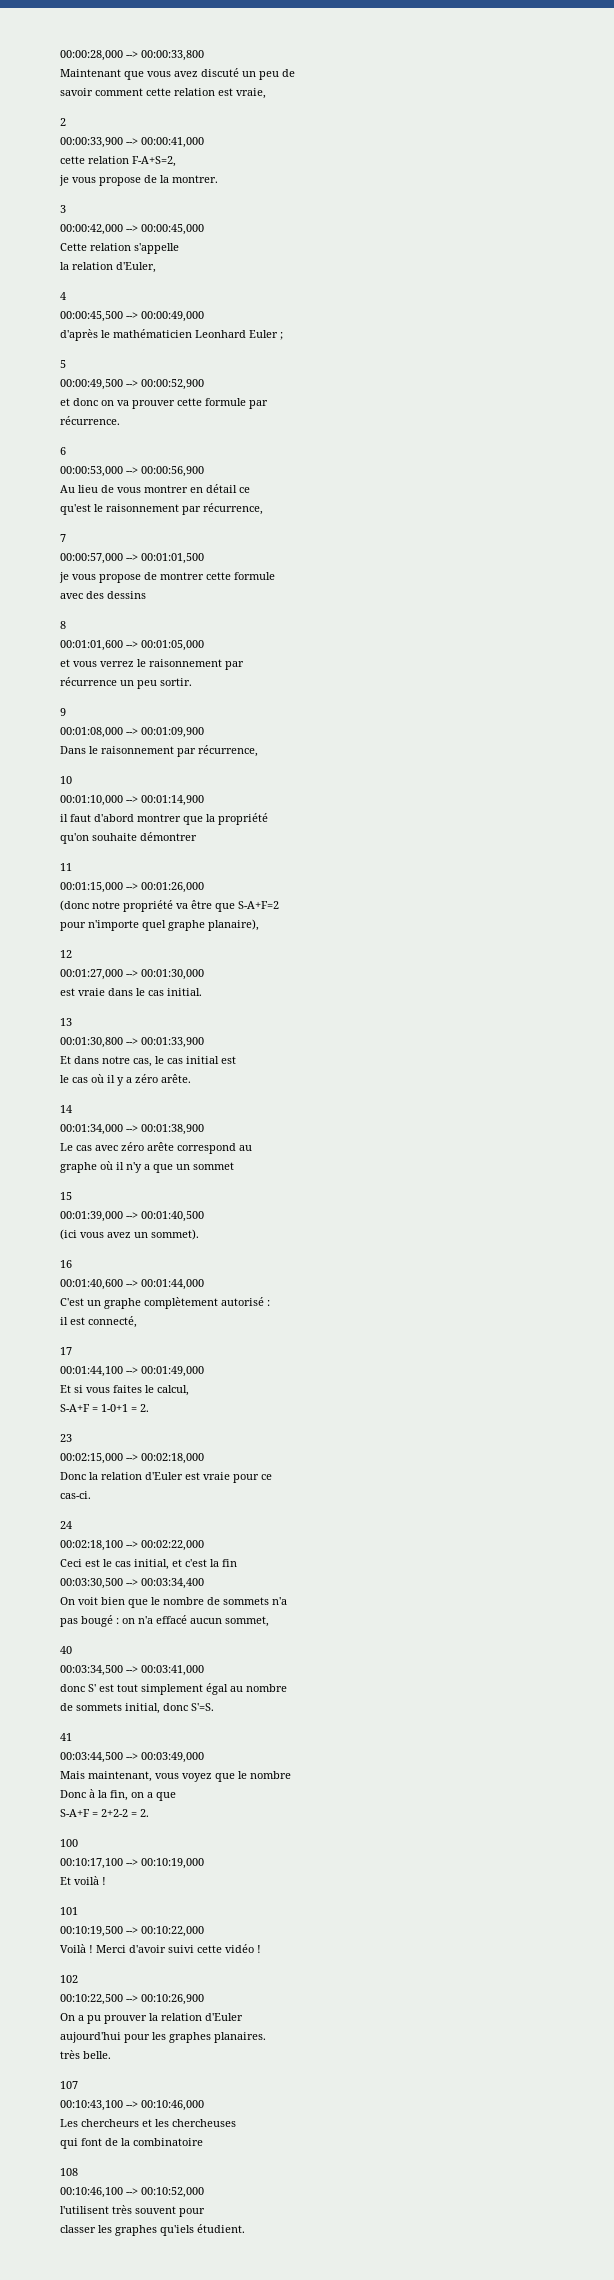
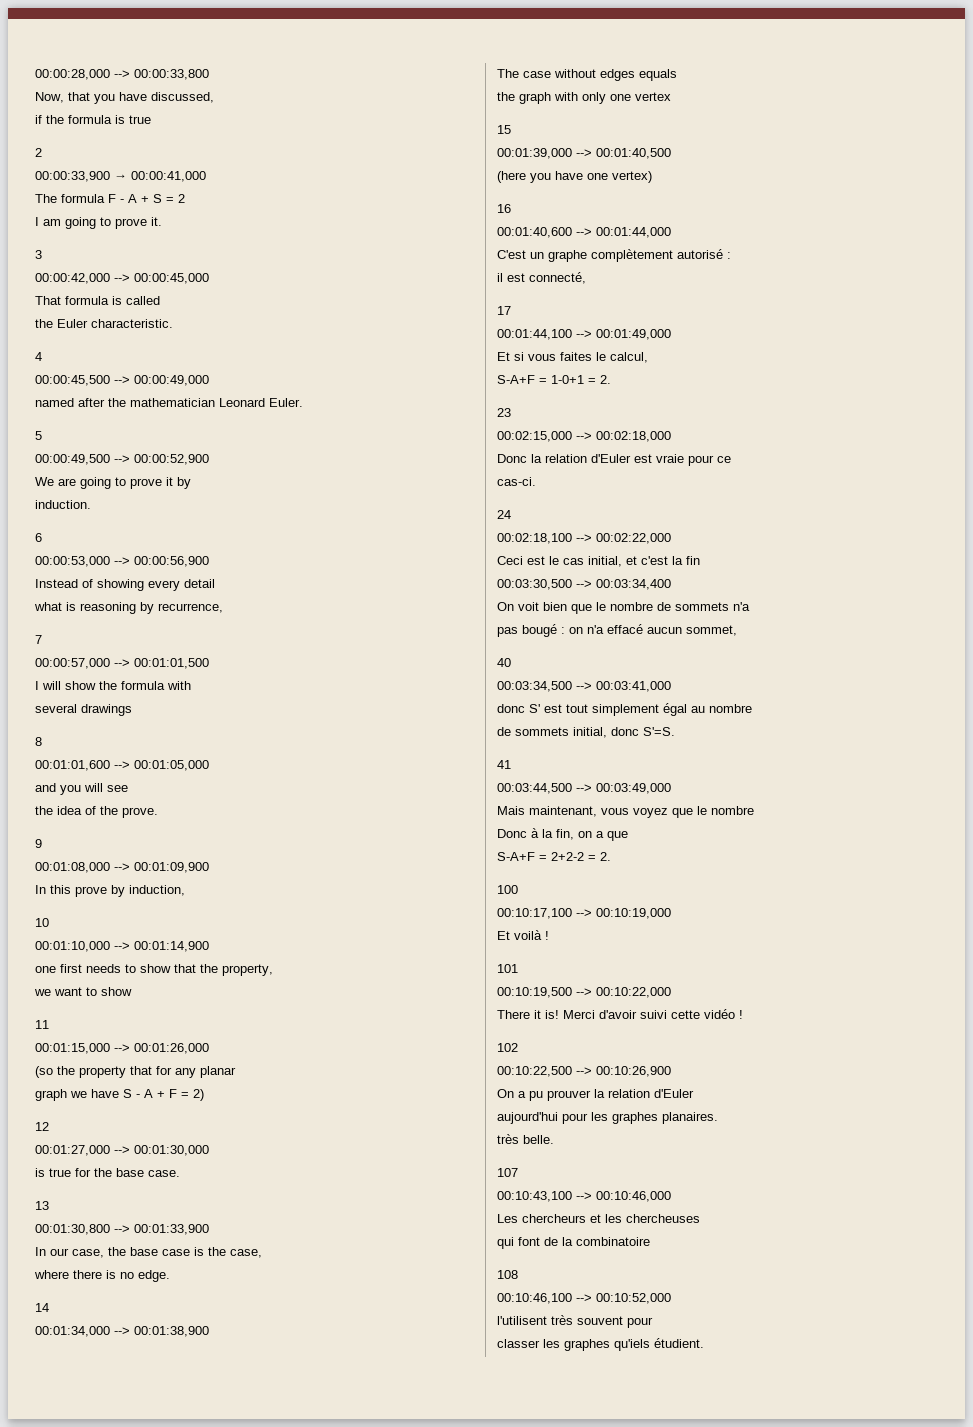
- Maintenant que vous avez discuté un peu de
- savoir comment cette relation est vraie,
+ Now, that you have discussed,
+ if the formula is true
- 00:00:33,900 --> 00:00:41,000
+ 00:00:33,900 → 00:00:41,000
- cette relation F-A+S=2,
- je vous propose de la montrer.
+ The formula F - A + S = 2
+ I am going to prove it.
  3
  00:00:42,000 --> 00:00:45,000
- Cette relation s'appelle
- la relation d'Euler,
+ That formula is called
+ the Euler characteristic.
  4
  00:00:45,500 --> 00:00:49,000
- d'après le mathématicien Leonhard Euler ;
+ named after the mathematician Leonard Euler.
  5
  00:00:49,500 --> 00:00:52,900
- et donc on va prouver cette formule par
- récurrence.
+ We are going to prove it by
+ induction.
  6
  00:00:53,000 --> 00:00:56,900
- Au lieu de vous montrer en détail ce
- qu'est le raisonnement par récurrence,
+ Instead of showing every detail
+ what is reasoning by recurrence,
  7
  00:00:57,000 --> 00:01:01,500
- je vous propose de montrer cette formule
- avec des dessins
+ I will show the formula with
+ several drawings
  8
  00:01:01,600 --> 00:01:05,000
- et vous verrez le raisonnement par
- récurrence un peu sortir.
+ and you will see
+ the idea of the prove.
- Dans le raisonnement par récurrence,
+ In this prove by induction,
- il faut d'abord montrer que la propriété
- qu'on souhaite démontrer
+ one first needs to show that the property,
+ we want to show
  11
  00:01:15,000 --> 00:01:26,000
- (donc notre propriété va être que S-A+F=2
- pour n'importe quel graphe planaire),
+ (so the property that for any planar
+ graph we have S - A + F = 2)
  12
  00:01:27,000 --> 00:01:30,000
- est vraie dans le cas initial.
+ is true for the base case.
  13
  00:01:30,800 --> 00:01:33,900
- Et dans notre cas, le cas initial est
- le cas où il y a zéro arête.
+ In our case, the base case is the case,
+ where there is no edge.
  14
  00:01:34,000 --> 00:01:38,900
- Le cas avec zéro arête correspond au
- graphe où il n'y a que un sommet
+ The case without edges equals
+ the graph with only one vertex
- (ici vous avez un sommet).
+ (here you have one vertex)
- Voilà !
+ There it is!

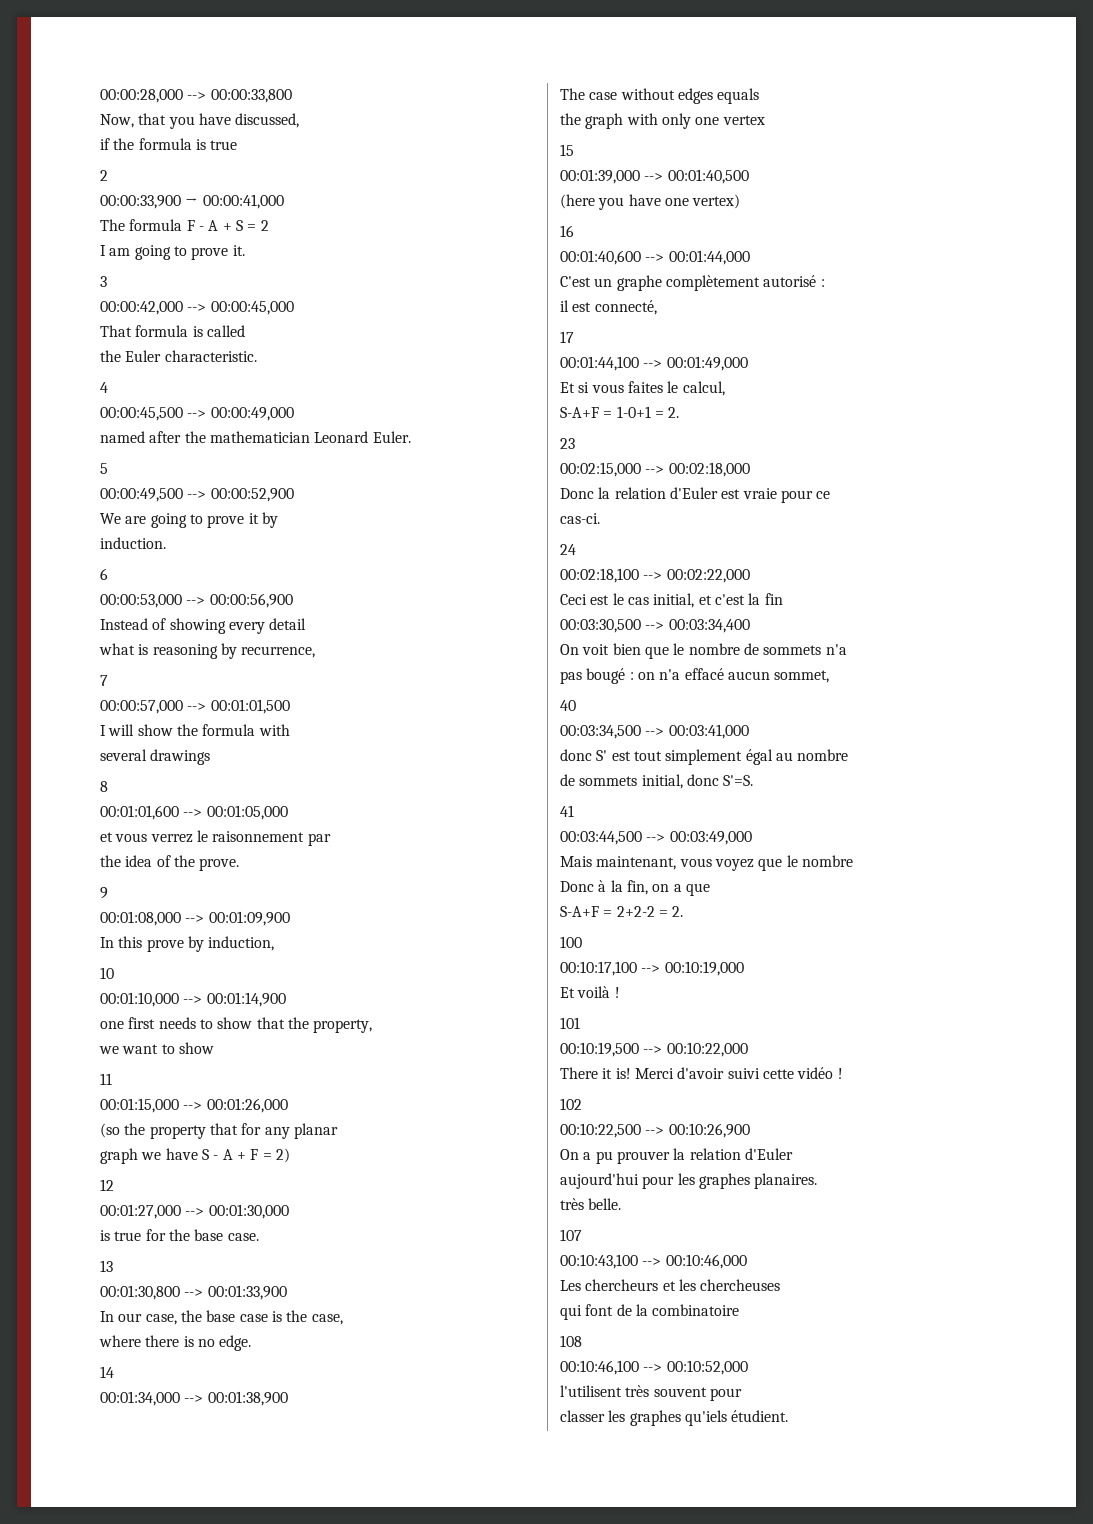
- and you will see
+ et vous verrez le raisonnement par

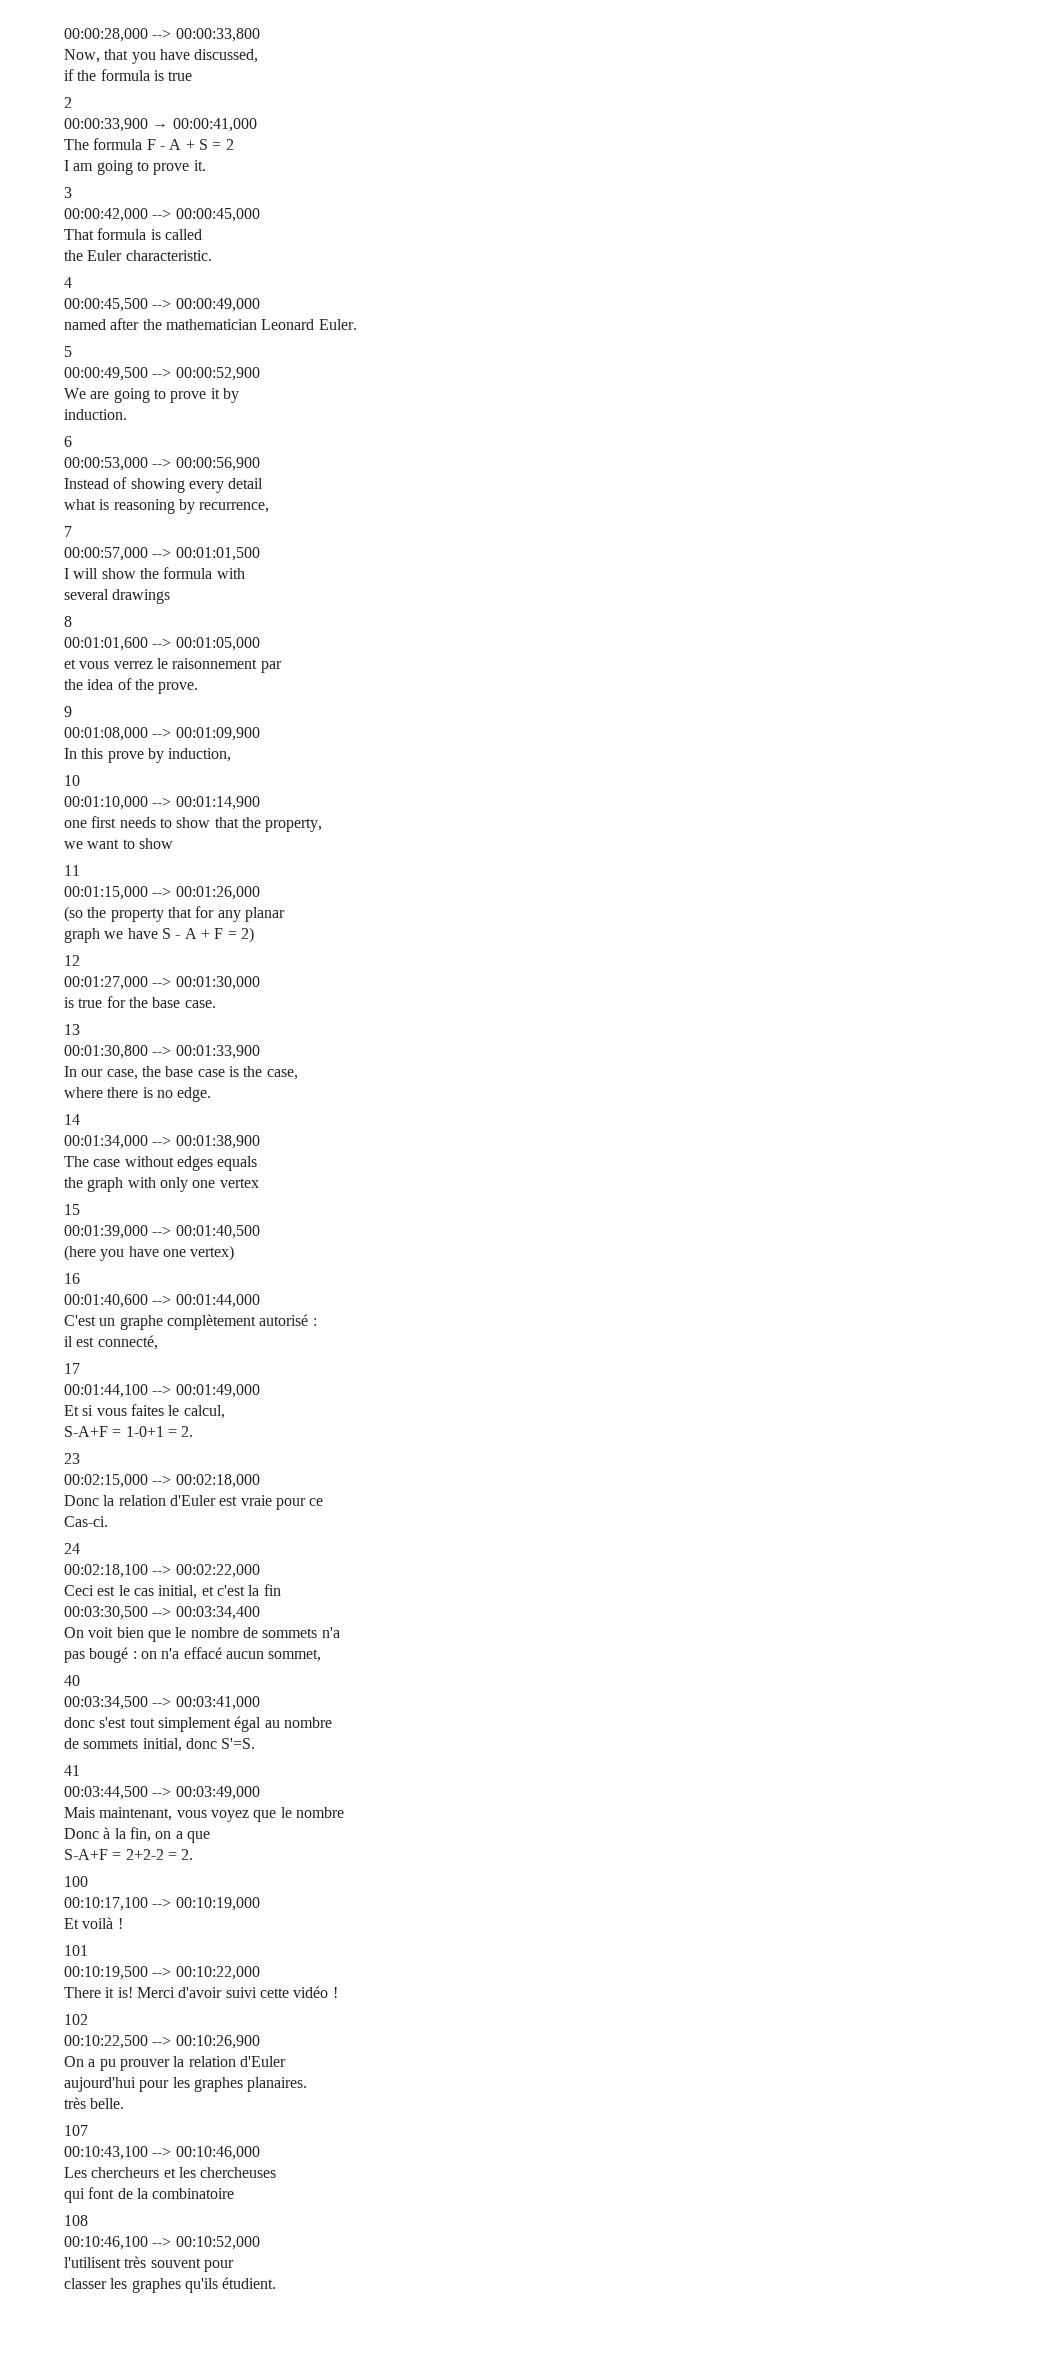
- cas-ci.
+ Cas-ci.
- donc S' est tout simplement égal au nombre
+ donc s'est tout simplement égal au nombre
- classer les graphes qu'iels étudient.
+ classer les graphes qu'ils étudient.

